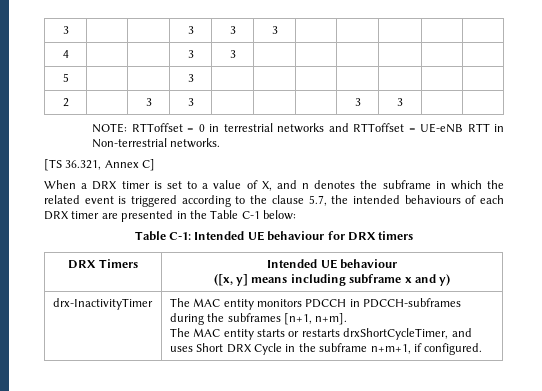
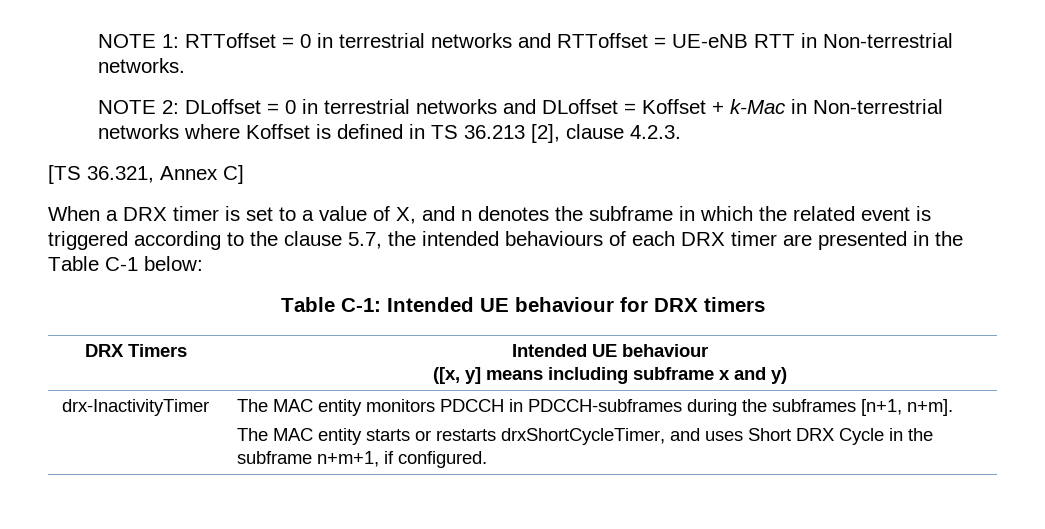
- 3 | | | 3 | 3 | 3 | | | | |
- 4 | | | 3 | 3 | | | | | |
- 5 | | | 3 | | | | | | |
- 2 | | 3 | 3 | | | | 3 | 3 | |
- NOTE: RTToffset = 0 in terrestrial networks and RTToffset = UE-eNB RTT in Non-terrestrial networks.
+ NOTE 1: RTToffset = 0 in terrestrial networks and RTToffset = UE-eNB RTT in Non-terrestrial networks.
+ NOTE 2: DLoffset = 0 in terrestrial networks and DLoffset = Koffset + k-Mac in Non-terrestrial networks where Koffset is defined in TS 36.213 [2], clause 4.2.3.

